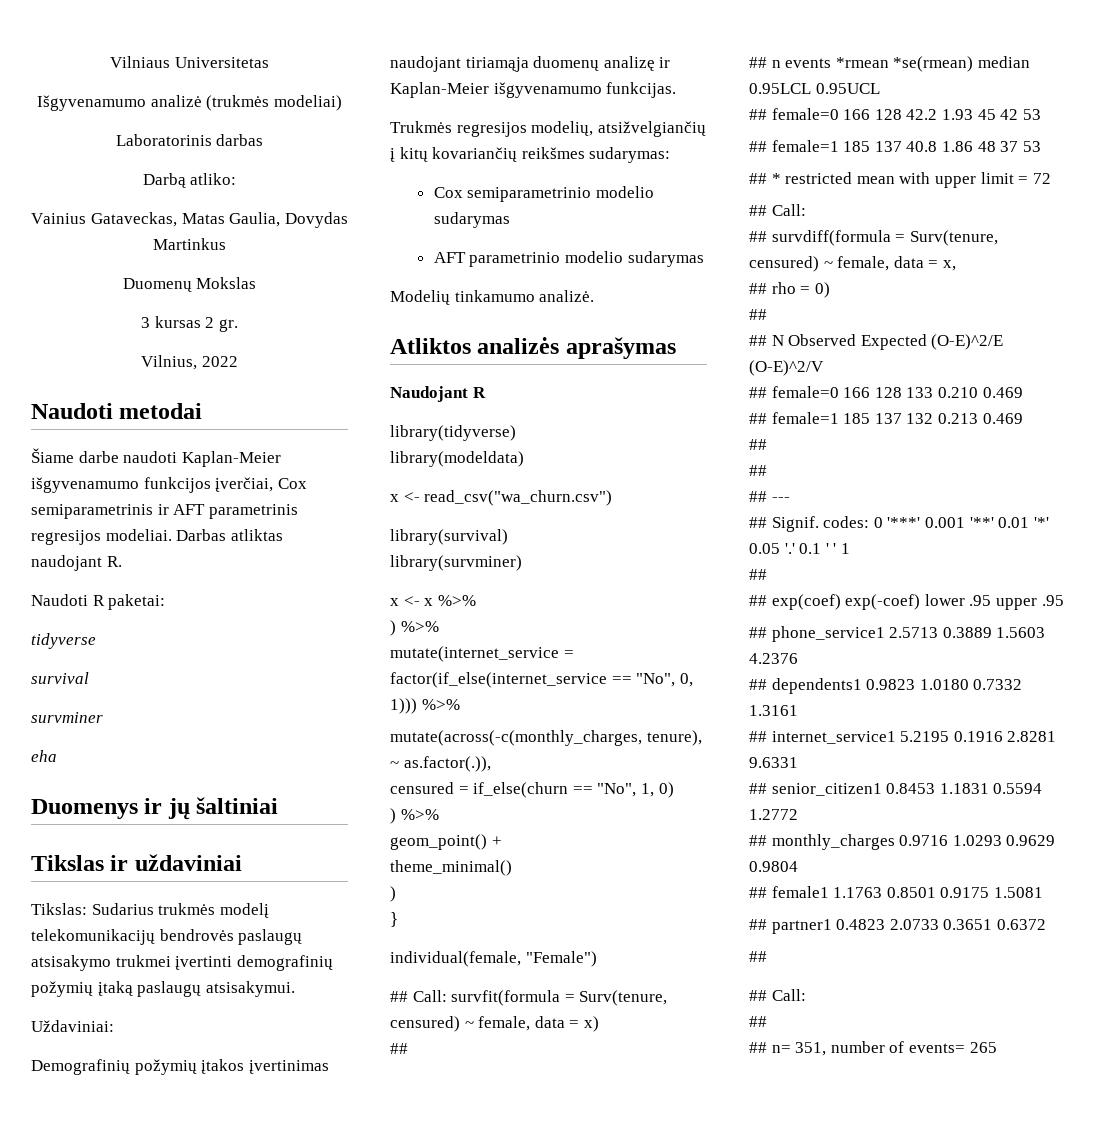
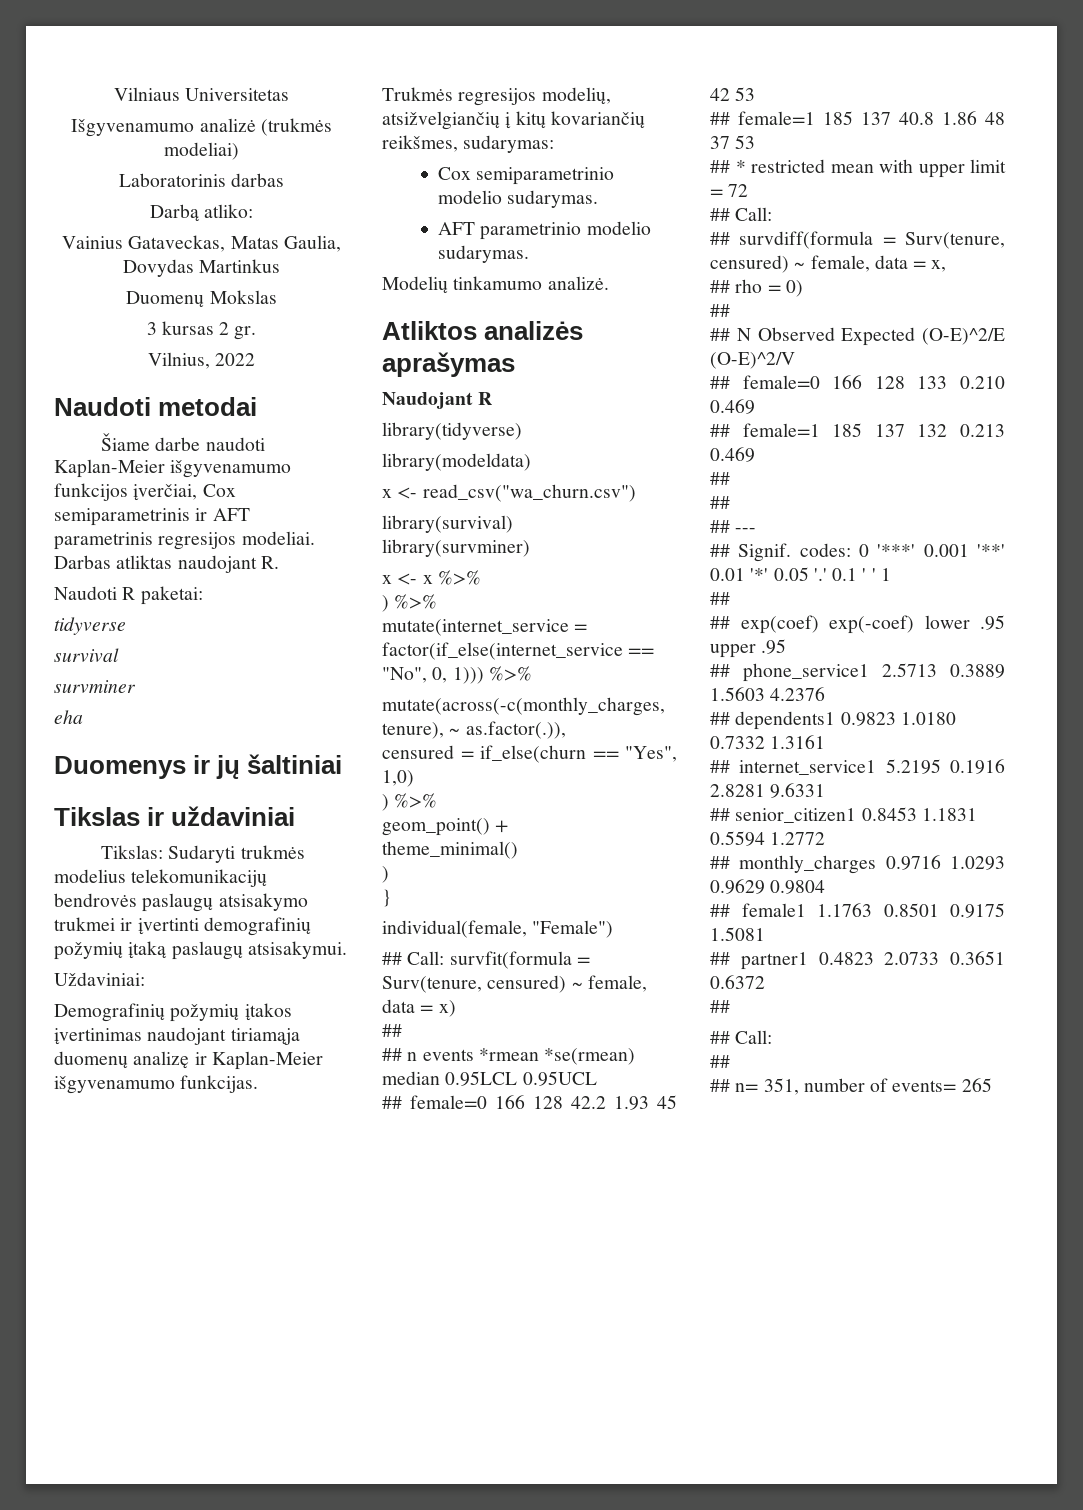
- Tikslas: Sudarius trukmės modelį telekomunikacijų bendrovės paslaugų atsisakymo trukmei įvertinti demografinių požymių įtaką paslaugų atsisakymui.
+ Tikslas: Sudaryti trukmės modelius telekomunikacijų bendrovės paslaugų atsisakymo trukmei ir įvertinti demografinių požymių įtaką paslaugų atsisakymui.
- Trukmės regresijos modelių, atsižvelgiančių į kitų kovariančių reikšmes sudarymas:
+ Trukmės regresijos modelių, atsižvelgiančių į kitų kovariančių reikšmes, sudarymas:
- Cox semiparametrinio modelio sudarymas
+ Cox semiparametrinio modelio sudarymas.
- AFT parametrinio modelio sudarymas
+ AFT parametrinio modelio sudarymas.
- censured = if_else(churn == "No", 1, 0)
+ censured = if_else(churn == "Yes", 1,0)

